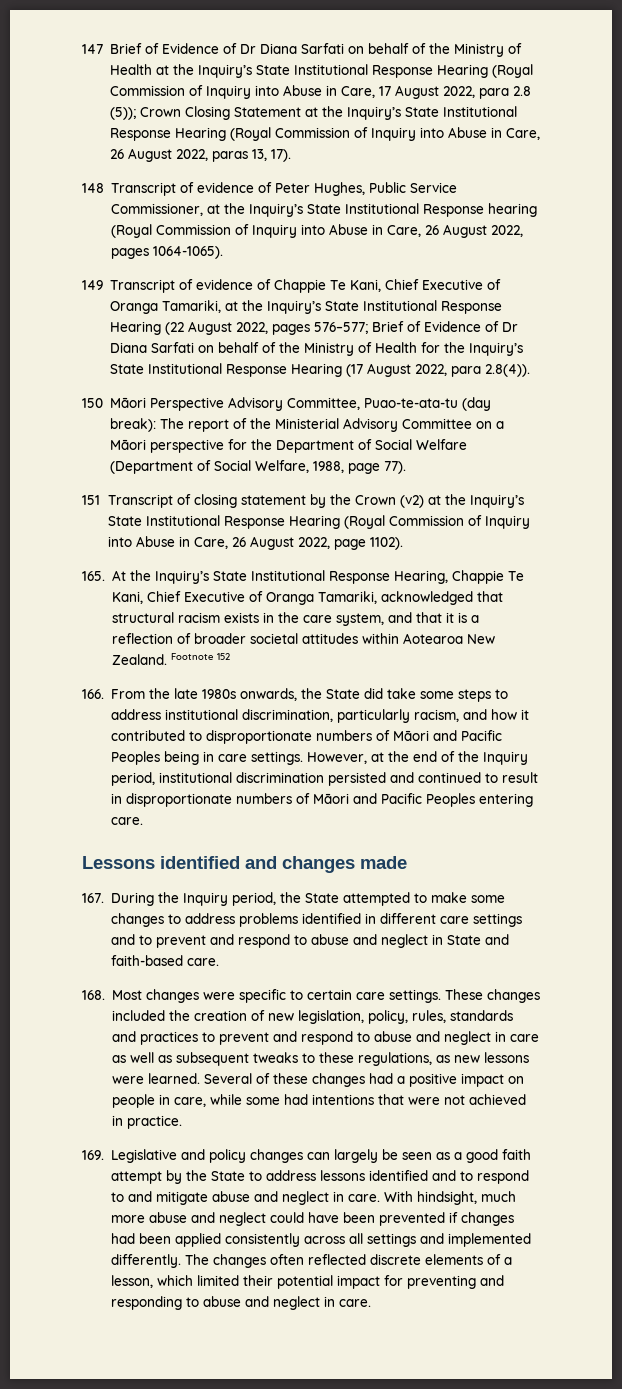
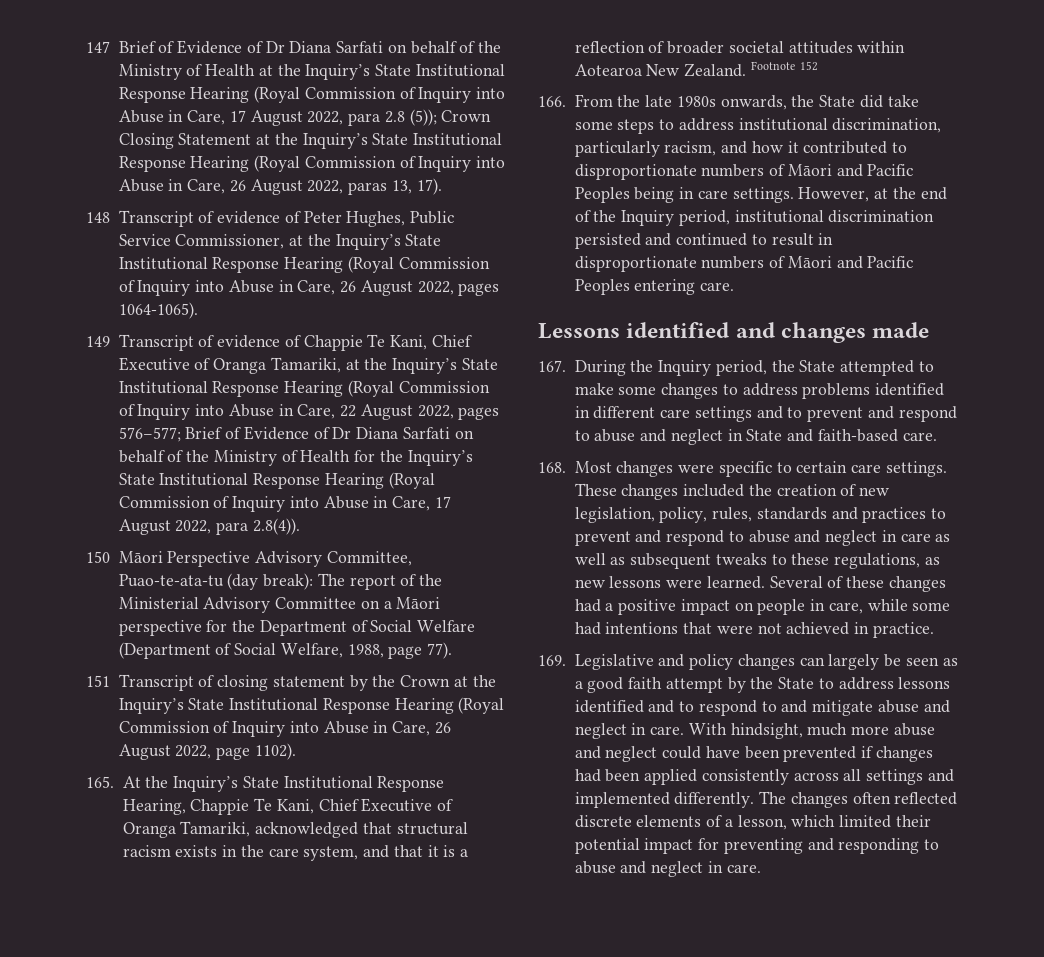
- 148 Transcript of evidence of Peter Hughes, Public Service Commissioner, at the Inquiry’s State Institutional Response hearing (Royal Commission of Inquiry into Abuse in Care, 26 August 2022, pages 1064-1065).
+ 148 Transcript of evidence of Peter Hughes, Public Service Commissioner, at the Inquiry’s State Institutional Response Hearing (Royal Commission of Inquiry into Abuse in Care, 26 August 2022, pages 1064-1065).
- 149 Transcript of evidence of Chappie Te Kani, Chief Executive of Oranga Tamariki, at the Inquiry’s State Institutional Response Hearing (22 August 2022, pages 576–577; Brief of Evidence of Dr Diana Sarfati on behalf of the Ministry of Health for the Inquiry’s State Institutional Response Hearing (17 August 2022, para 2.8(4)).
+ 149 Transcript of evidence of Chappie Te Kani, Chief Executive of Oranga Tamariki, at the Inquiry’s State Institutional Response Hearing (Royal Commission of Inquiry into Abuse in Care, 22 August 2022, pages 576–577; Brief of Evidence of Dr Diana Sarfati on behalf of the Ministry of Health for the Inquiry’s State Institutional Response Hearing (Royal Commission of Inquiry into Abuse in Care, 17 August 2022, para 2.8(4)).
- 151 Transcript of closing statement by the Crown (v2) at the Inquiry’s State Institutional Response Hearing (Royal Commission of Inquiry into Abuse in Care, 26 August 2022, page 1102).
+ 151 Transcript of closing statement by the Crown at the Inquiry’s State Institutional Response Hearing (Royal Commission of Inquiry into Abuse in Care, 26 August 2022, page 1102).

